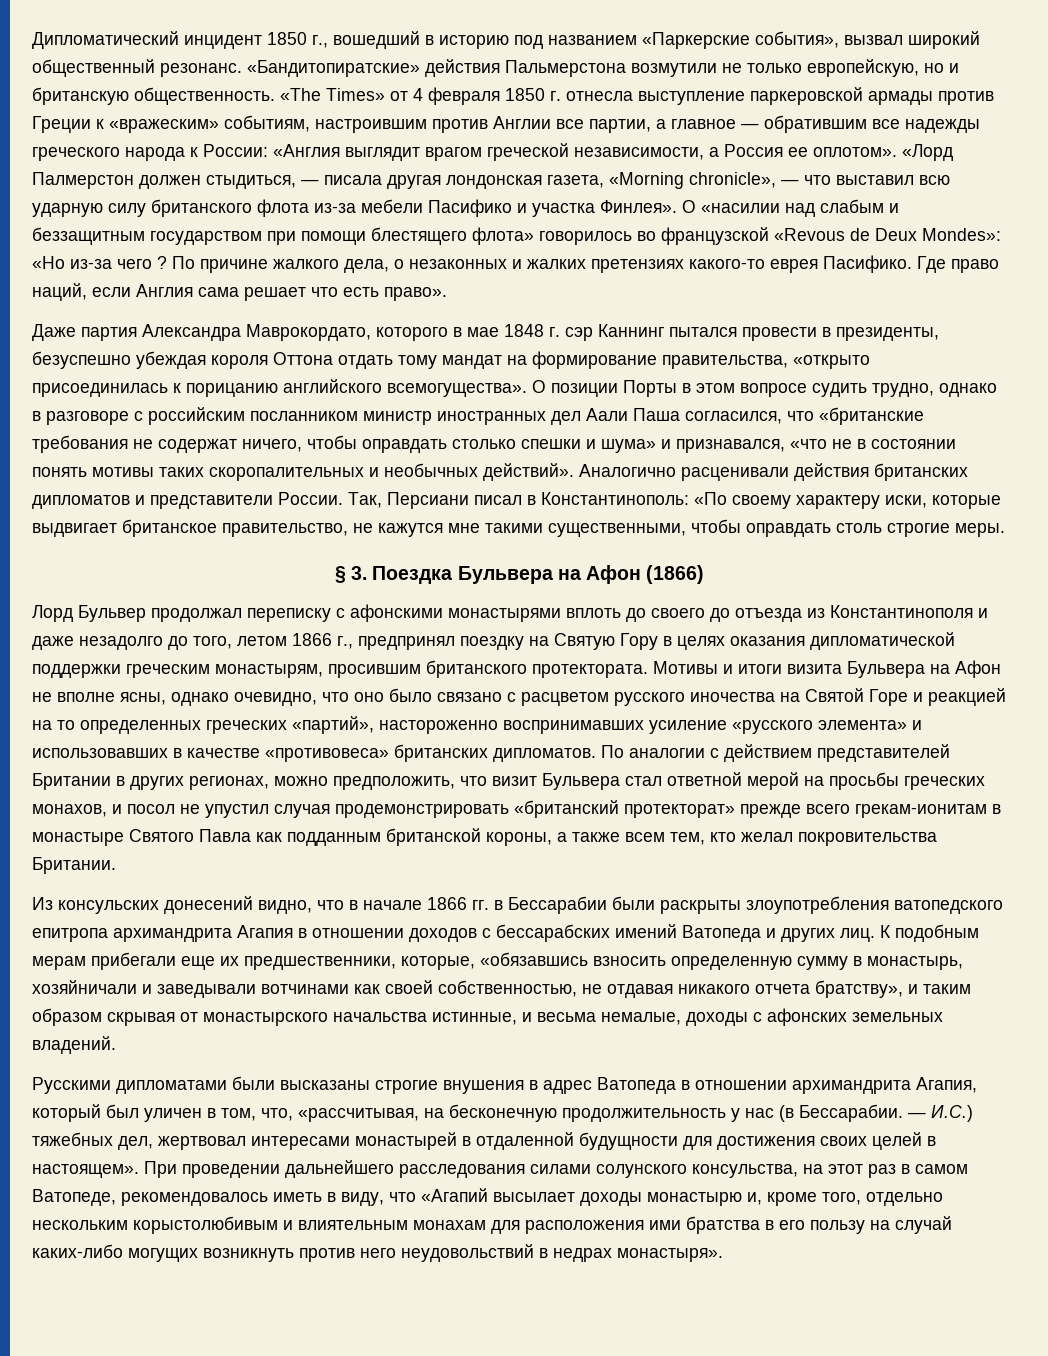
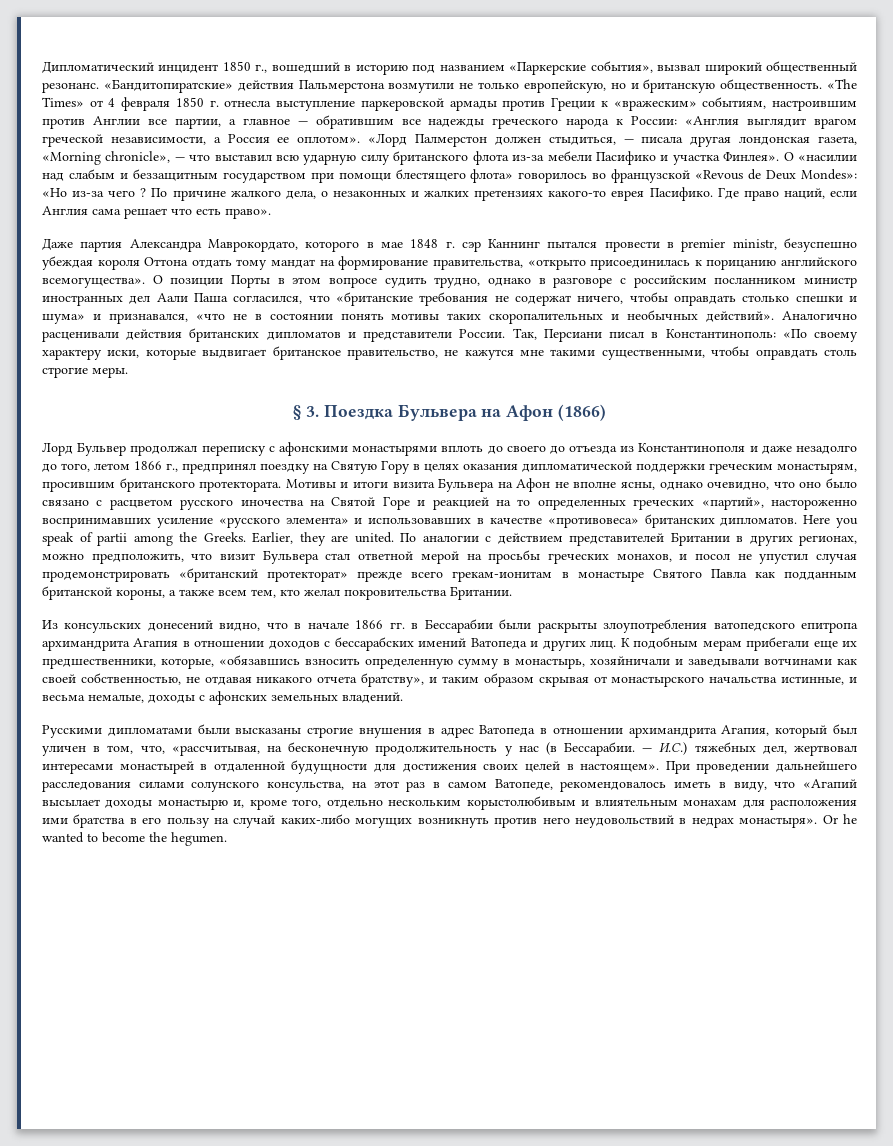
- Даже партия Александра Маврокордато, которого в мае 1848 г. сэр Каннинг пытался провести в президенты, безуспешно убеждая короля Оттона отдать тому мандат на формирование правительства, «открыто присоединилась к порицанию английского всемогущества».
+ Даже партия Александра Маврокордато, которого в мае 1848 г. сэр Каннинг пытался провести в premier ministr, безуспешно убеждая короля Оттона отдать тому мандат на формирование правительства, «открыто присоединилась к порицанию английского всемогущества».
+ Here you speak of partii among the Greeks. Earlier, they are united.
+ Or he wanted to become the hegumen.

